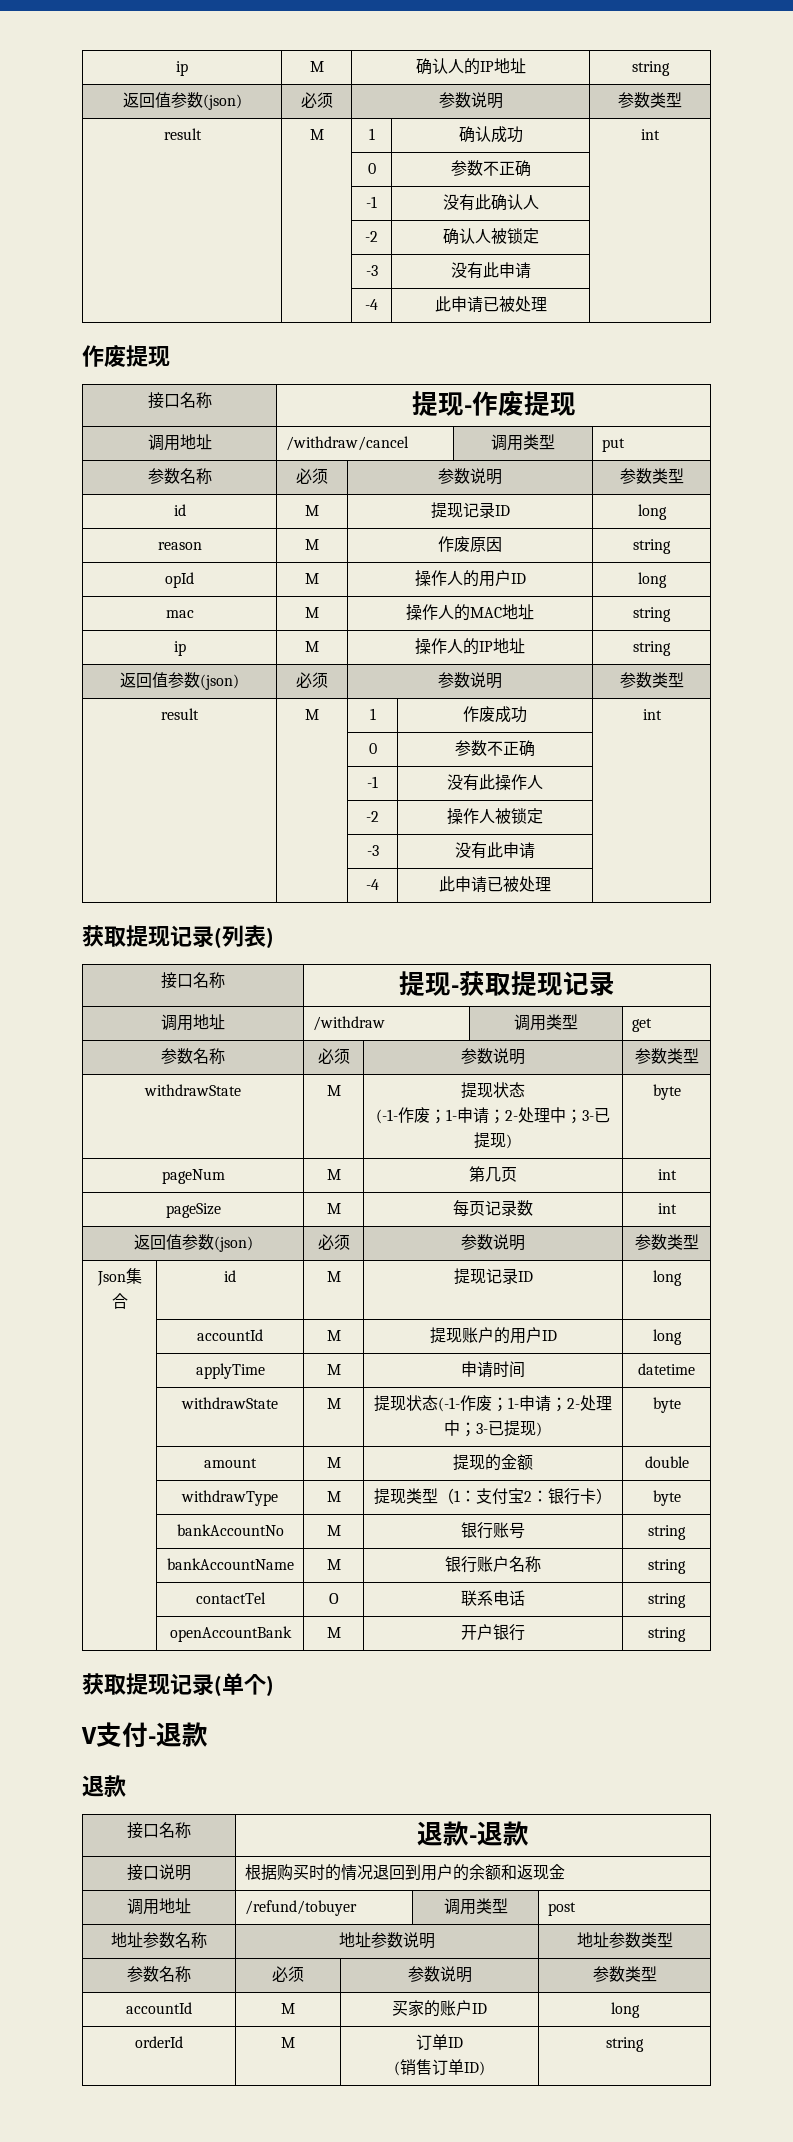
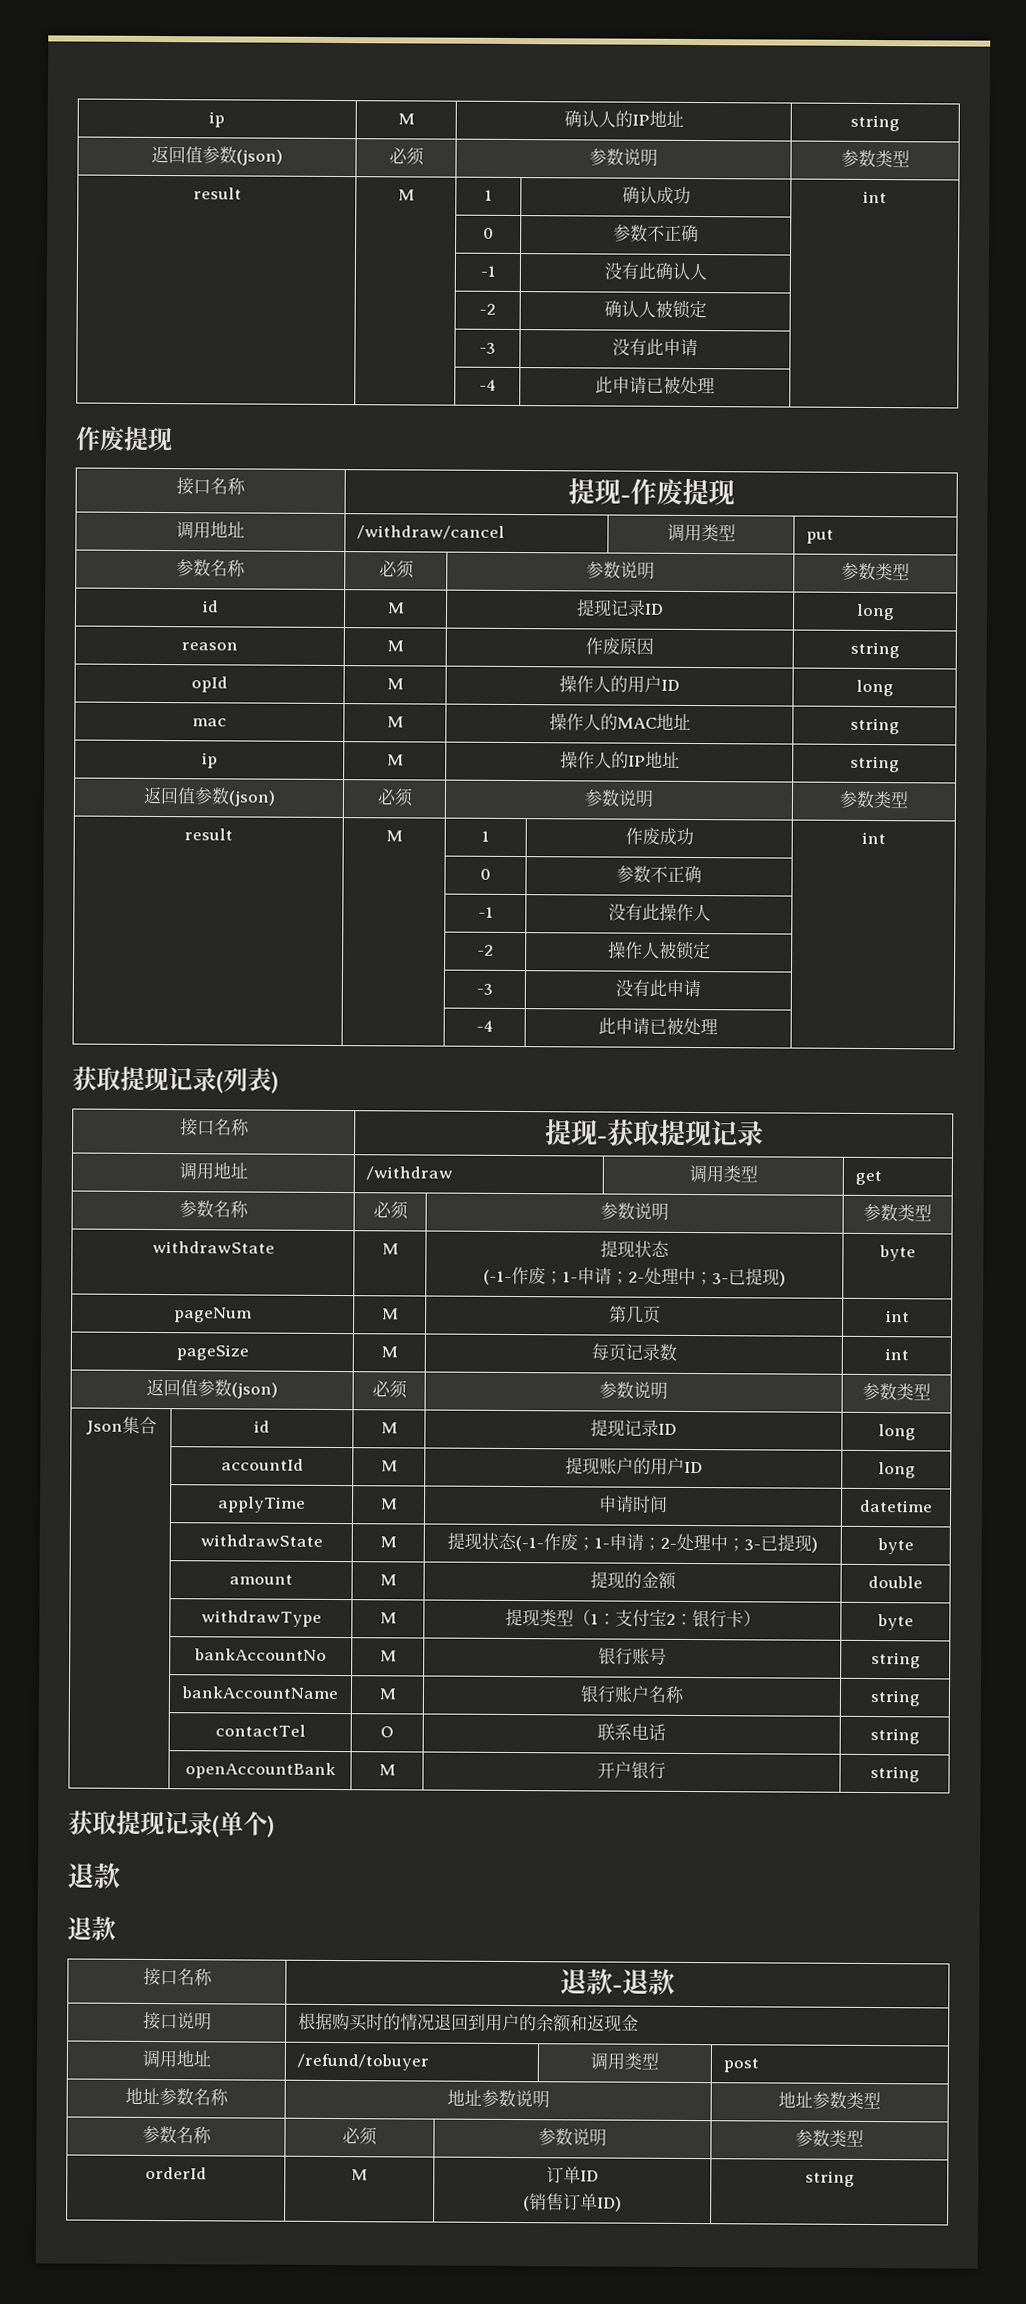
  获取提现记录(单个)
- V支付-退款
+ 退款
- accountId | M | 买家的账户ID | long

